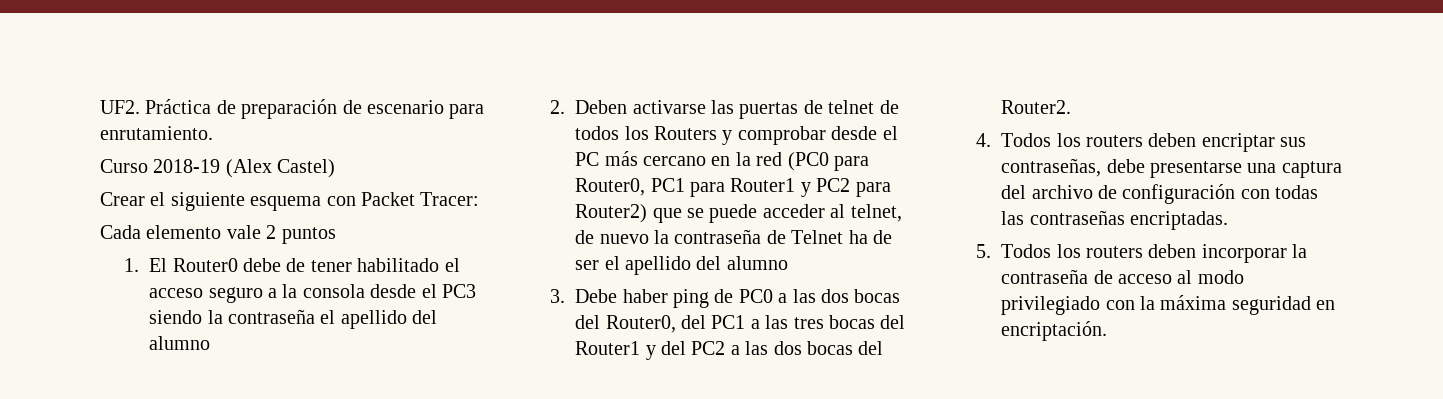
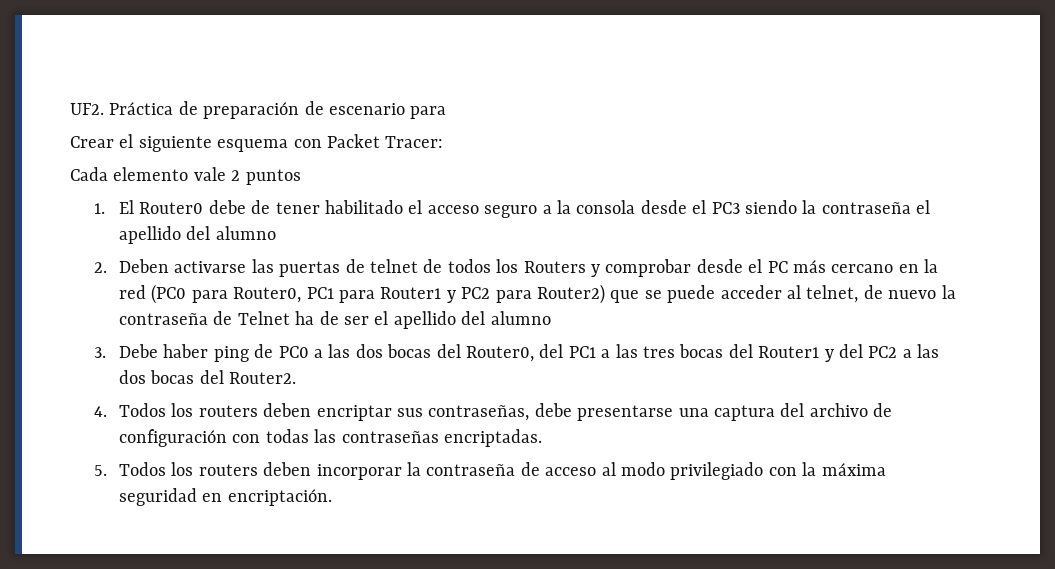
- UF2. Práctica de preparación de escenario para enrutamiento.
- Curso 2018-19 (Alex Castel)
+ UF2. Práctica de preparación de escenario para

